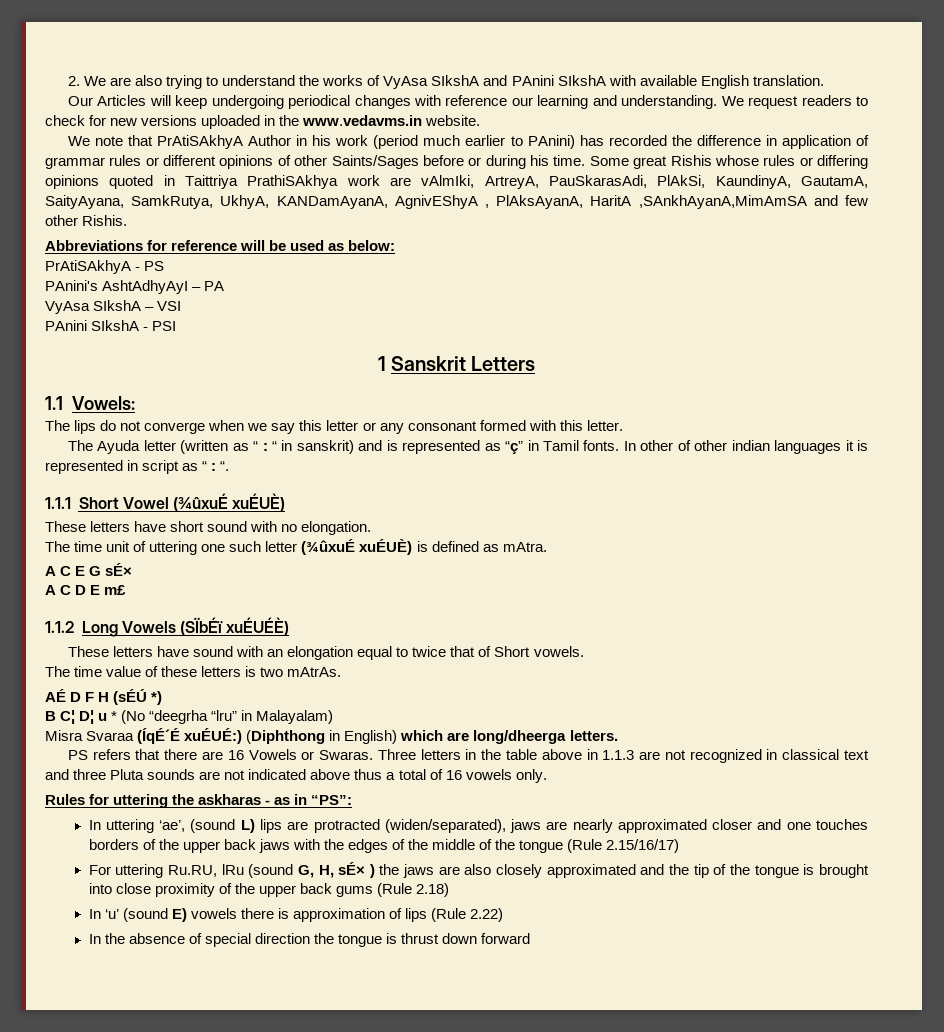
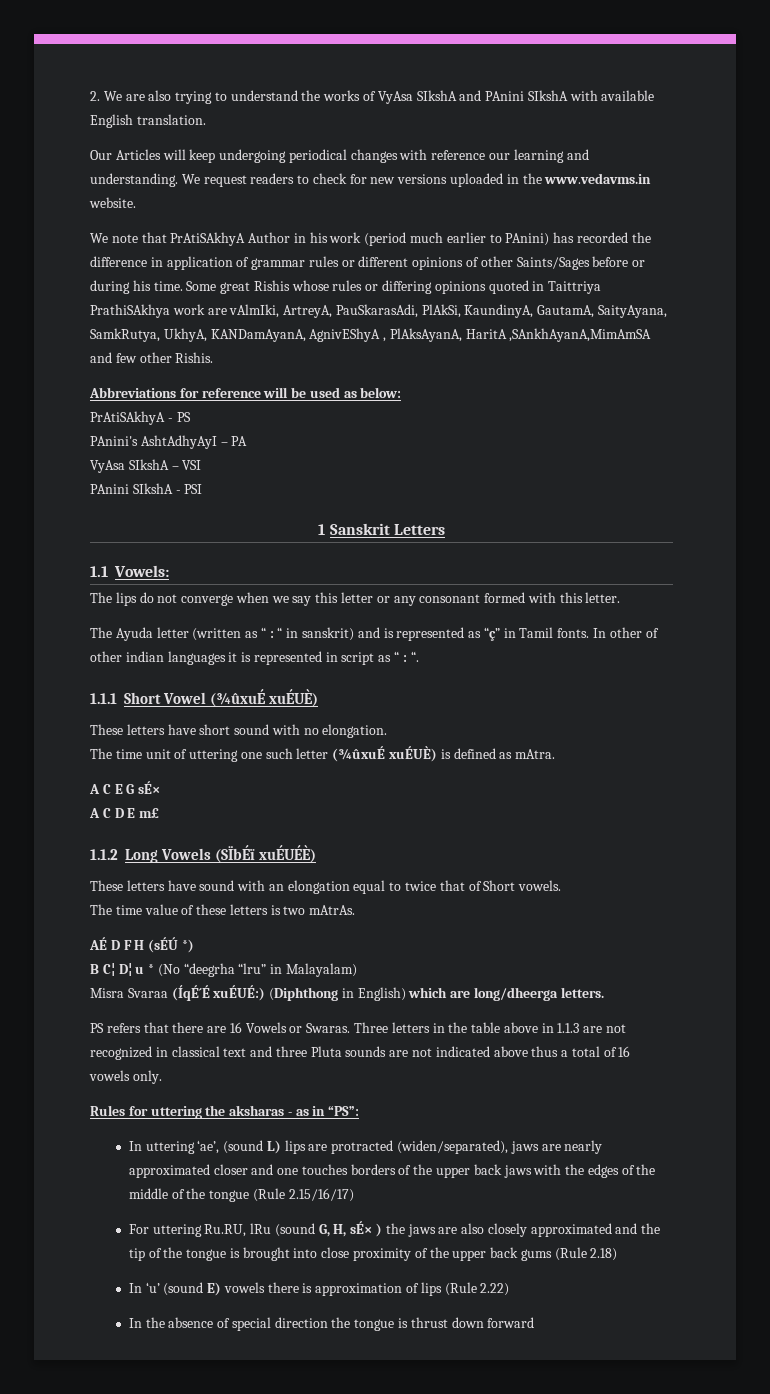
- Rules for uttering the askharas - as in “PS”:
+ Rules for uttering the aksharas - as in “PS”:

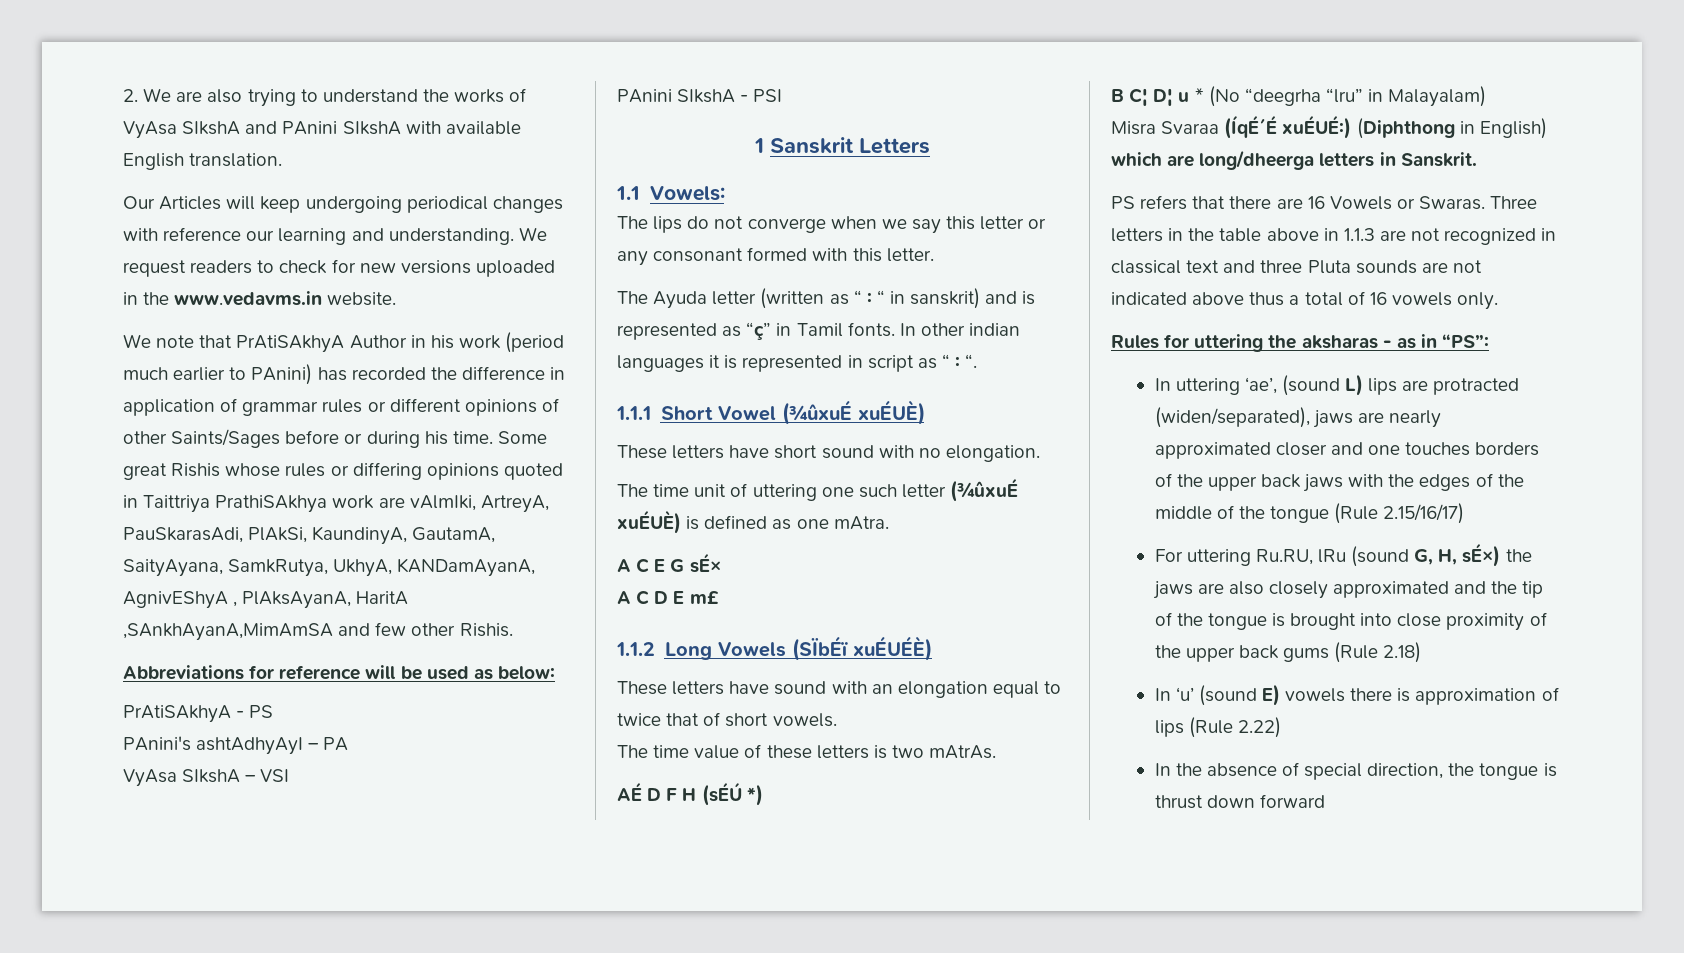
- PAnini's AshtAdhyAyI – PA
+ PAnini's ashtAdhyAyI – PA
- In other of other indian languages it is represented in script as “ : “.
+ In other indian languages it is represented in script as “ : “.
- The time unit of uttering one such letter (¾ûxuÉ xuÉUÈ) is defined as mAtra.
+ The time unit of uttering one such letter (¾ûxuÉ xuÉUÈ) is defined as one mAtra.
- These letters have sound with an elongation equal to twice that of Short vowels.
+ These letters have sound with an elongation equal to twice that of short vowels.
- Misra Svaraa (ÍqÉ´É xuÉUÉ:) (Diphthong in English) which are long/dheerga letters.
+ Misra Svaraa (ÍqÉ´É xuÉUÉ:) (Diphthong in English) which are long/dheerga letters in Sanskrit.
- For uttering Ru.RU, lRu (sound G, H, sÉ× ) the jaws are also closely approximated and the tip of the tongue is brought into close proximity of the upper back gums (Rule 2.18)
+ For uttering Ru.RU, lRu (sound G, H, sÉ×) the jaws are also closely approximated and the tip of the tongue is brought into close proximity of the upper back gums (Rule 2.18)
- In the absence of special direction the tongue is thrust down forward
+ In the absence of special direction, the tongue is thrust down forward

